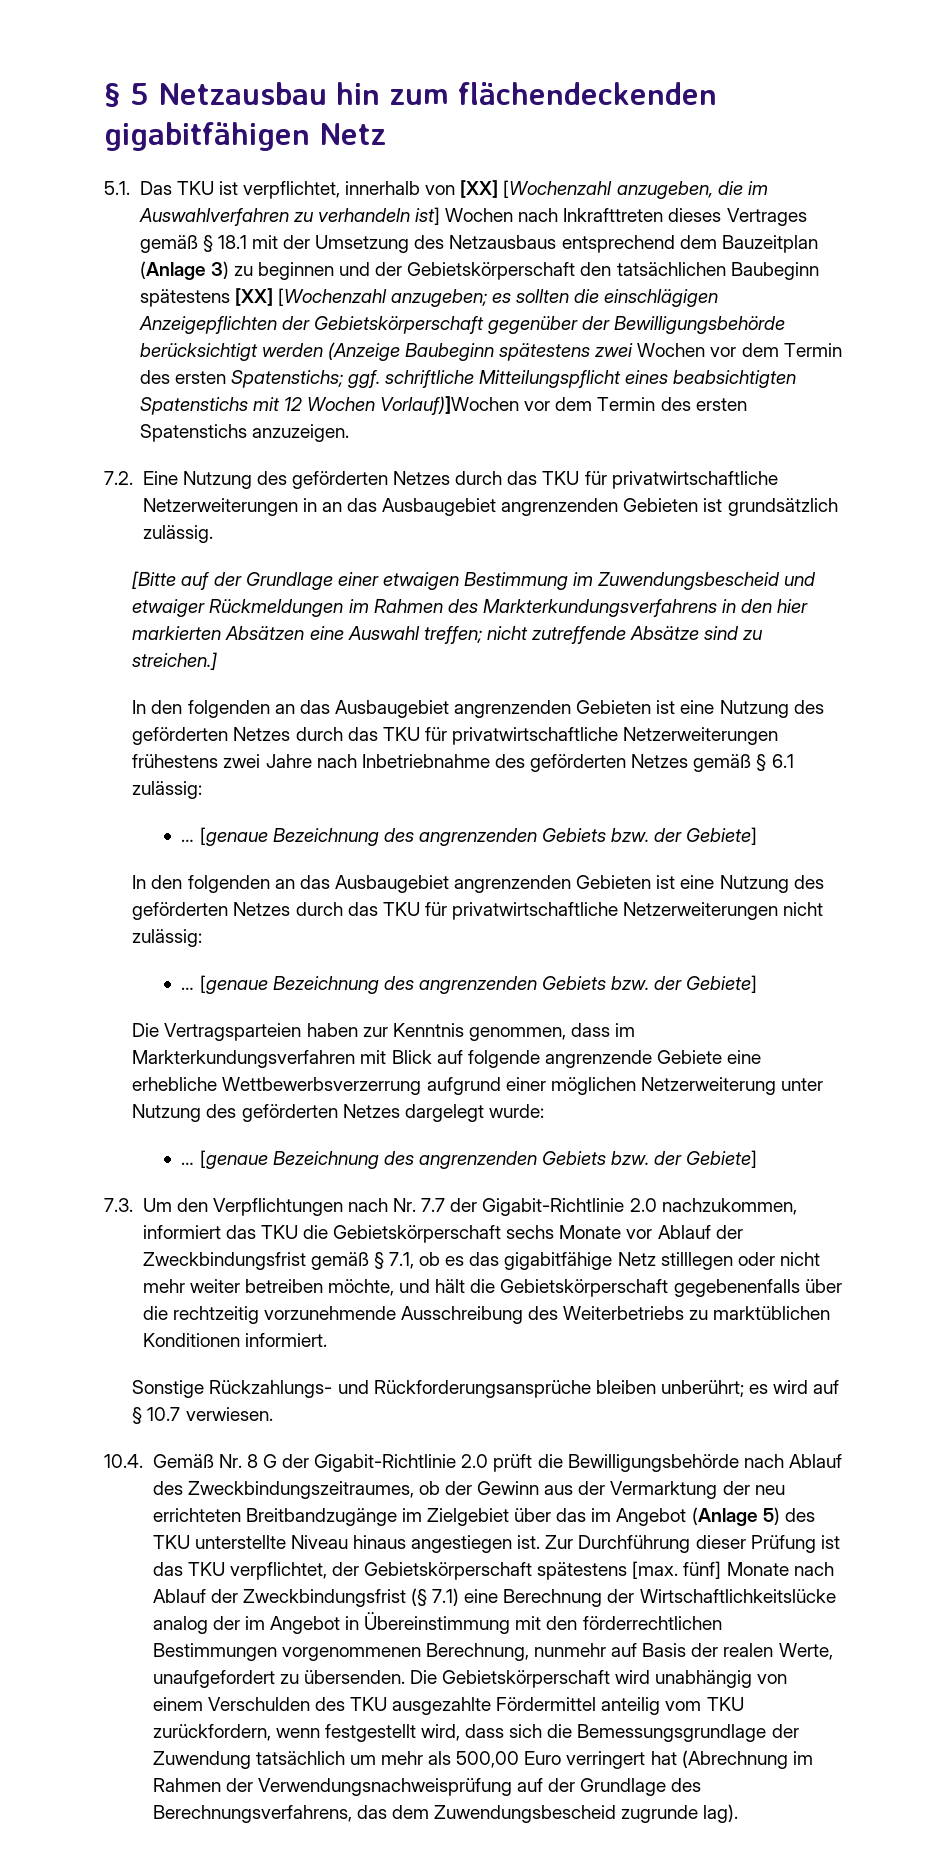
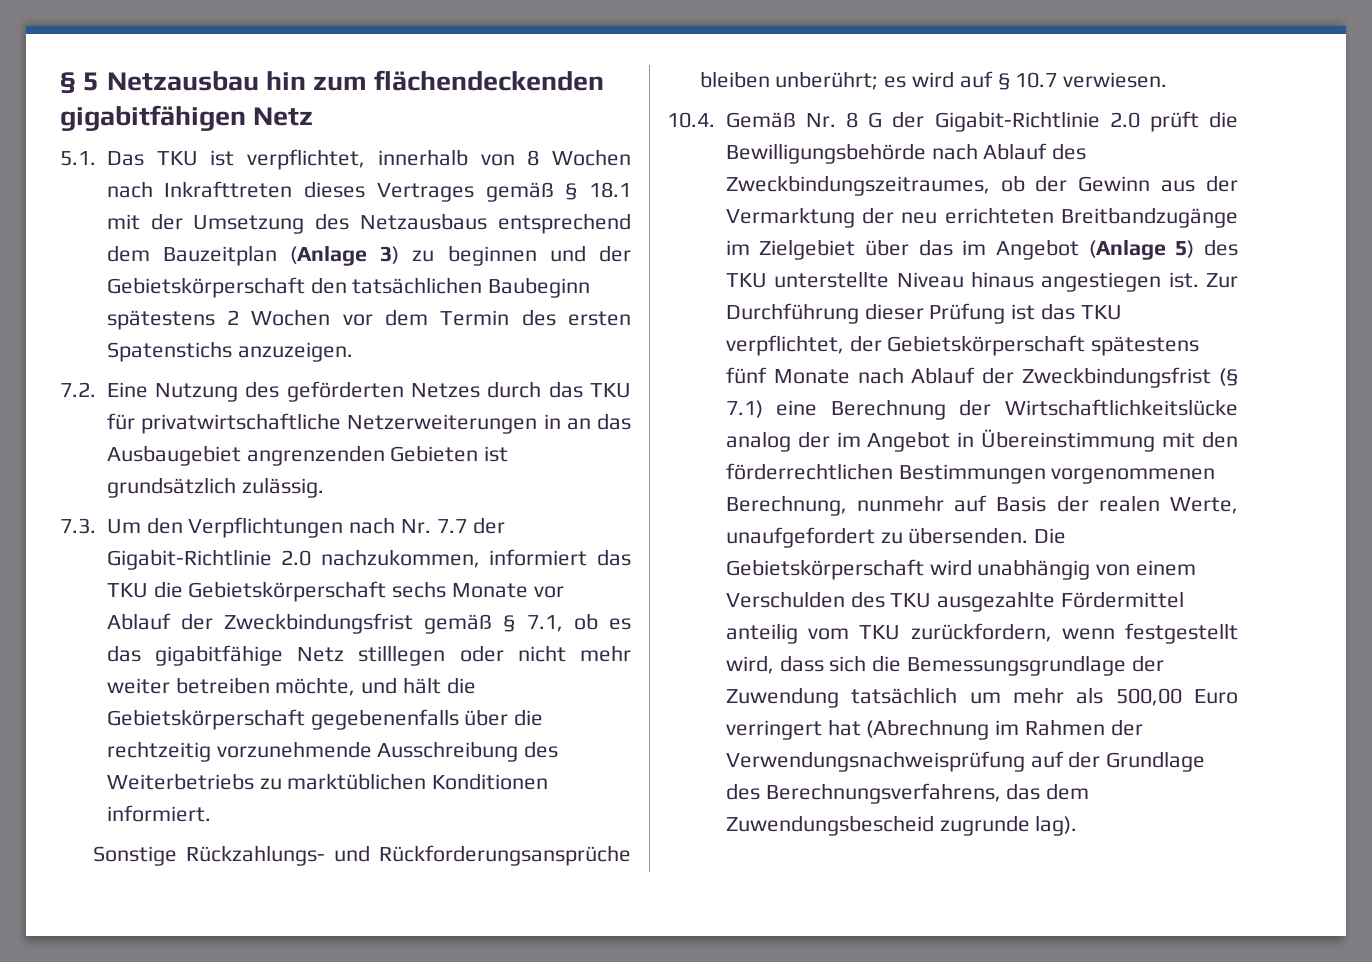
- 5.1. Das TKU ist verpflichtet, innerhalb von [XX] [Wochenzahl anzugeben, die im Auswahlverfahren zu verhandeln ist] Wochen nach Inkrafttreten dieses Vertrages gemäß § 18.1 mit der Umsetzung des Netzausbaus entsprechend dem Bauzeitplan (Anlage 3) zu beginnen und der Gebietskörperschaft den tatsächlichen Baubeginn spätestens [XX] [Wochenzahl anzugeben; es sollten die einschlägigen Anzeigepflichten der Gebietskörperschaft gegenüber der Bewilligungsbehörde berücksichtigt werden (Anzeige Baubeginn spätestens zwei Wochen vor dem Termin des ersten Spatenstichs; ggf. schriftliche Mitteilungspflicht eines beabsichtigten Spatenstichs mit 12 Wochen Vorlauf)]Wochen vor dem Termin des ersten Spatenstichs anzuzeigen.
+ 5.1. Das TKU ist verpflichtet, innerhalb von 8 Wochen nach Inkrafttreten dieses Vertrages gemäß § 18.1 mit der Umsetzung des Netzausbaus entsprechend dem Bauzeitplan (Anlage 3) zu beginnen und der Gebietskörperschaft den tatsächlichen Baubeginn spätestens 2 Wochen vor dem Termin des ersten Spatenstichs anzuzeigen.
- [Bitte auf der Grundlage einer etwaigen Bestimmung im Zuwendungsbescheid und etwaiger Rückmeldungen im Rahmen des Markterkundungsverfahrens in den hier markierten Absätzen eine Auswahl treffen; nicht zutreffende Absätze sind zu streichen.]
- In den folgenden an das Ausbaugebiet angrenzenden Gebieten ist eine Nutzung des geförderten Netzes durch das TKU für privatwirtschaftliche Netzerweiterungen frühestens zwei Jahre nach Inbetriebnahme des geförderten Netzes gemäß § 6.1 zulässig:
- … [genaue Bezeichnung des angrenzenden Gebiets bzw. der Gebiete]
- In den folgenden an das Ausbaugebiet angrenzenden Gebieten ist eine Nutzung des geförderten Netzes durch das TKU für privatwirtschaftliche Netzerweiterungen nicht zulässig:
- … [genaue Bezeichnung des angrenzenden Gebiets bzw. der Gebiete]
- Die Vertragsparteien haben zur Kenntnis genommen, dass im Markterkundungsverfahren mit Blick auf folgende angrenzende Gebiete eine erhebliche Wettbewerbsverzerrung aufgrund einer möglichen Netzerweiterung unter Nutzung des geförderten Netzes dargelegt wurde:
- … [genaue Bezeichnung des angrenzenden Gebiets bzw. der Gebiete]
- Zur Durchführung dieser Prüfung ist das TKU verpflichtet, der Gebietskörperschaft spätestens [max. fünf] Monate nach Ablauf der Zweckbindungsfrist (§ 7.1) eine Berechnung der Wirtschaftlichkeitslücke analog der im Angebot in Übereinstimmung mit den förderrechtlichen Bestimmungen vorgenommenen Berechnung, nunmehr auf Basis der realen Werte, unaufgefordert zu übersenden.
+ Zur Durchführung dieser Prüfung ist das TKU verpflichtet, der Gebietskörperschaft spätestens fünf Monate nach Ablauf der Zweckbindungsfrist (§ 7.1) eine Berechnung der Wirtschaftlichkeitslücke analog der im Angebot in Übereinstimmung mit den förderrechtlichen Bestimmungen vorgenommenen Berechnung, nunmehr auf Basis der realen Werte, unaufgefordert zu übersenden.

